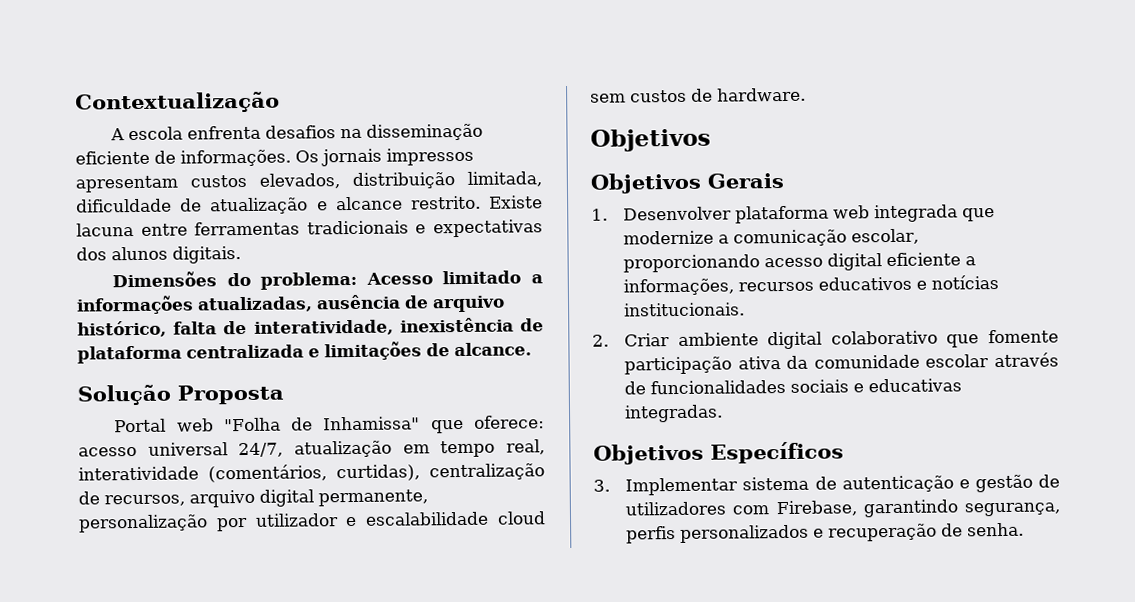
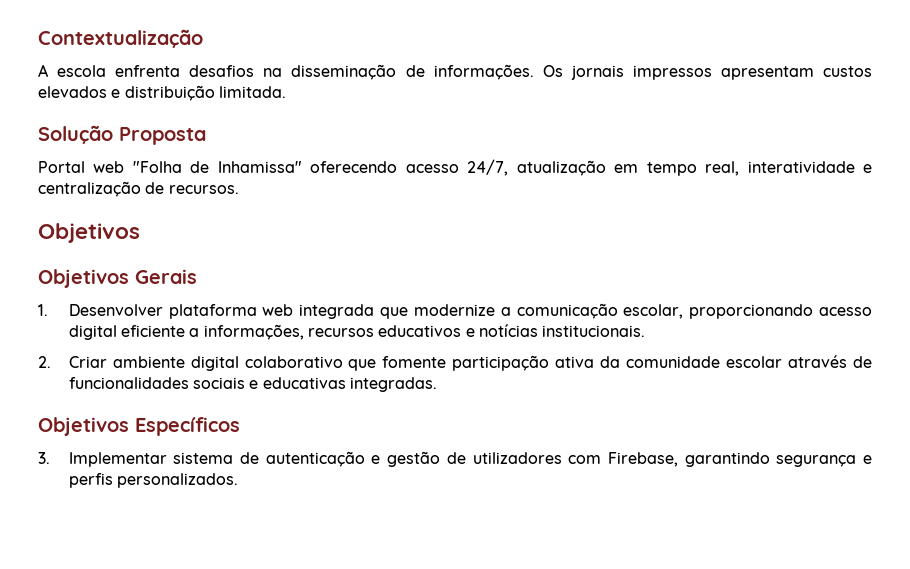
- A escola enfrenta desafios na disseminação eficiente de informações.
+ A escola enfrenta desafios na disseminação de informações.
- Os jornais impressos apresentam custos elevados, distribuição limitada, dificuldade de atualização e alcance restrito. Existe lacuna entre ferramentas tradicionais e expectativas dos alunos digitais.
- Dimensões do problema: Acesso limitado a informações atualizadas, ausência de arquivo histórico, falta de interatividade, inexistência de plataforma centralizada e limitações de alcance.
+ Os jornais impressos apresentam custos elevados e distribuição limitada.
- Portal web "Folha de Inhamissa" que oferece: acesso universal 24/7, atualização em tempo real, interatividade (comentários, curtidas), centralização de recursos, arquivo digital permanente, personalização por utilizador e escalabilidade cloud sem custos de hardware.
+ Portal web "Folha de Inhamissa" oferecendo acesso 24/7, atualização em tempo real, interatividade e centralização de recursos.
- 3. Implementar sistema de autenticação e gestão de utilizadores com Firebase, garantindo segurança, perfis personalizados e recuperação de senha.
+ 3. Implementar sistema de autenticação e gestão de utilizadores com Firebase, garantindo segurança e perfis personalizados.

